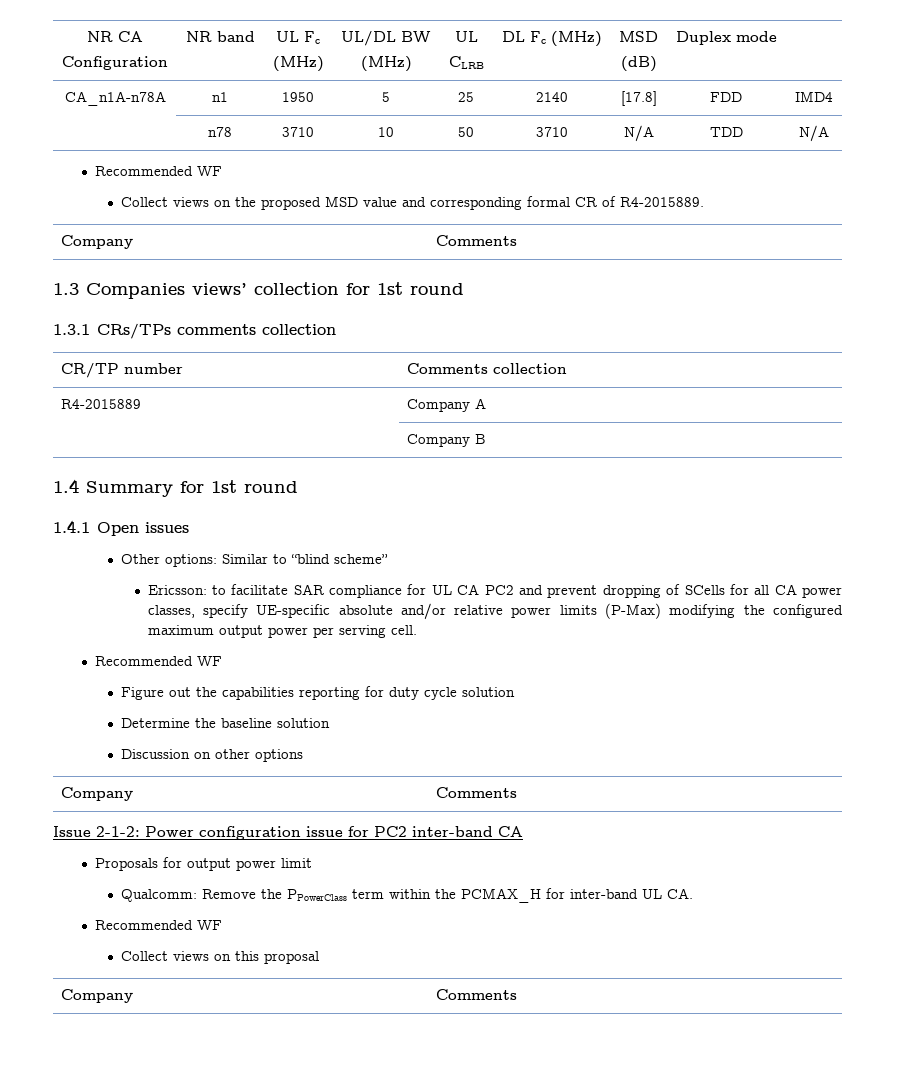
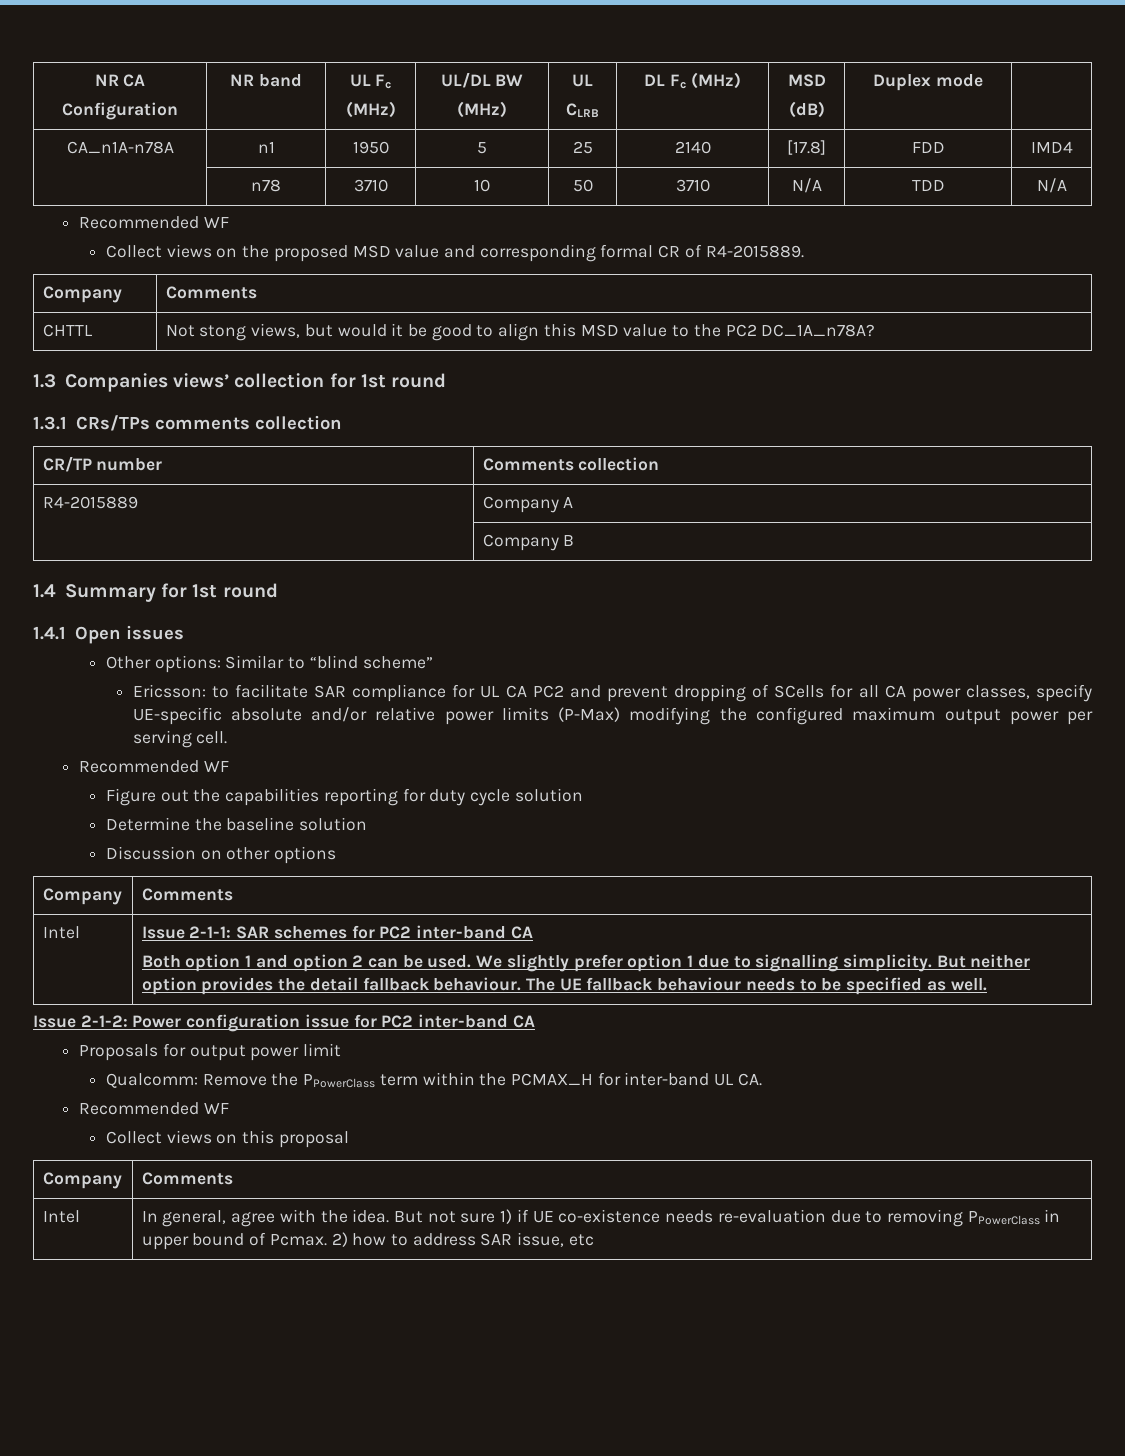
+ CHTTL | Not stong views, but would it be good to align this MSD value to the PC2 DC_1A_n78A?
+ Intel | Issue 2-1-1: SAR schemes for PC2 inter-band CA
+ Both option 1 and option 2 can be used. We slightly prefer option 1 due to signalling simplicity. But neither option provides the detail fallback behaviour. The UE fallback behaviour needs to be specified as well.
+ Intel | In general, agree with the idea. But not sure 1) if UE co-existence needs re-evaluation due to removing PPowerClass in upper bound of Pcmax. 2) how to address SAR issue, etc

